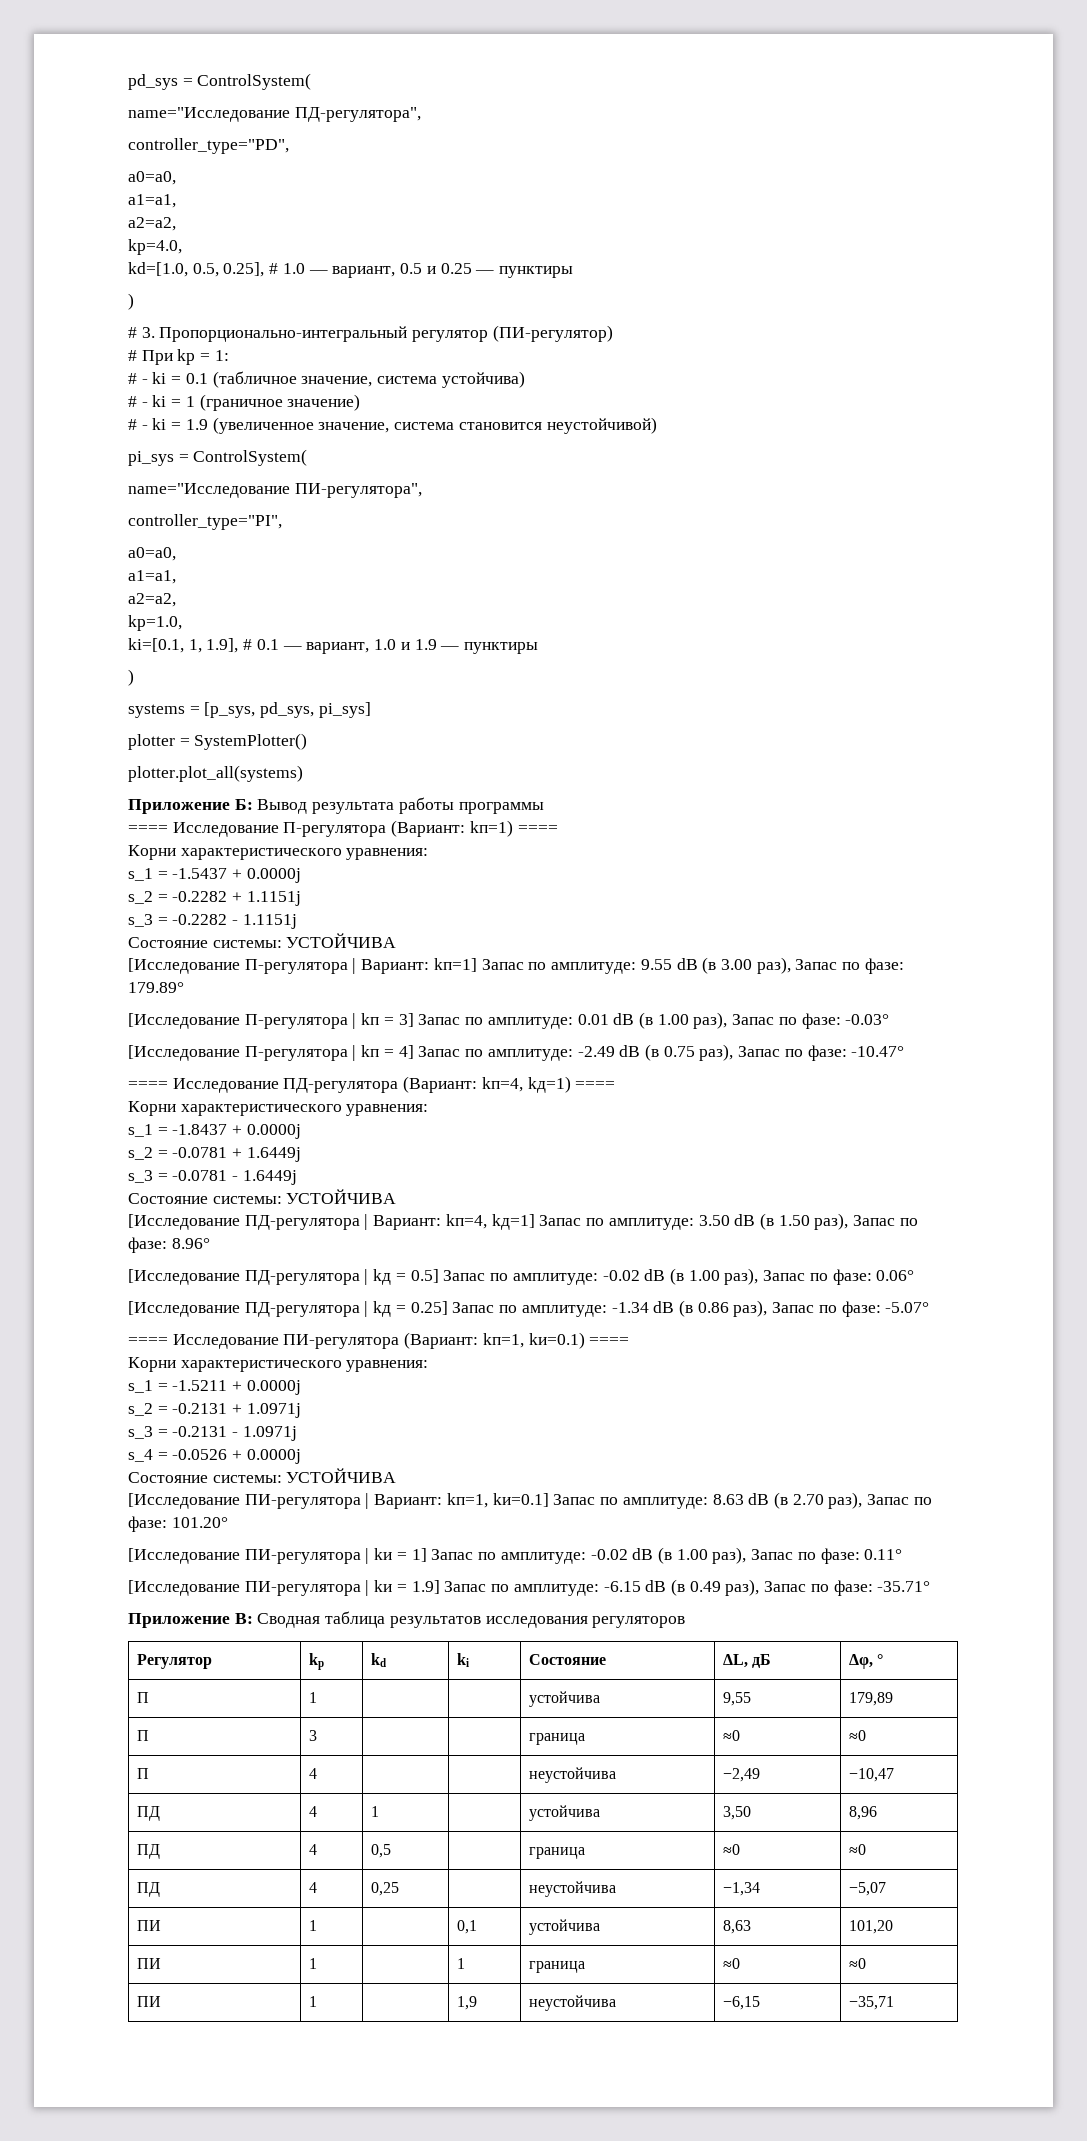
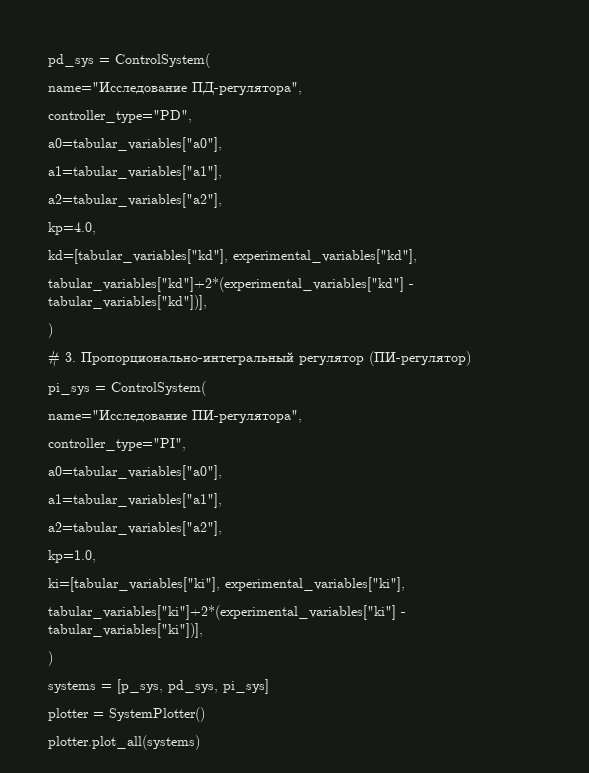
  controller_type="PD",
- a0=a0,
- a1=a1,
- a2=a2,
+ a0=tabular_variables["a0"],
+ a1=tabular_variables["a1"],
+ a2=tabular_variables["a2"],
  kp=4.0,
- kd=[1.0, 0.5, 0.25], # 1.0 — вариант, 0.5 и 0.25 — пунктиры
+ kd=[tabular_variables["kd"], experimental_variables["kd"],
+ tabular_variables["kd"]+2*(experimental_variables["kd"] - tabular_variables["kd"])],
- # При kp = 1:
- # - ki = 0.1 (табличное значение, система устойчива)
- # - ki = 1 (граничное значение)
- # - ki = 1.9 (увеличенное значение, система становится неустойчивой)
  controller_type="PI",
- a0=a0,
- a1=a1,
- a2=a2,
+ a0=tabular_variables["a0"],
+ a1=tabular_variables["a1"],
+ a2=tabular_variables["a2"],
  kp=1.0,
- ki=[0.1, 1, 1.9], # 0.1 — вариант, 1.0 и 1.9 — пунктиры
+ ki=[tabular_variables["ki"], experimental_variables["ki"],
+ tabular_variables["ki"]+2*(experimental_variables["ki"] - tabular_variables["ki"])],
- Приложение Б: Вывод результата работы программы
- ==== Исследование П-регулятора (Вариант: kп=1) ====
- Корни характеристического уравнения:
- s_1 = -1.5437 + 0.0000j
- s_2 = -0.2282 + 1.1151j
- s_3 = -0.2282 - 1.1151j
- Состояние системы: УСТОЙЧИВА
- [Исследование П-регулятора | Вариант: kп=1] Запас по амплитуде: 9.55 dB (в 3.00 раз), Запас по фазе: 179.89°
- [Исследование П-регулятора | kп = 3] Запас по амплитуде: 0.01 dB (в 1.00 раз), Запас по фазе: -0.03°
- [Исследование П-регулятора | kп = 4] Запас по амплитуде: -2.49 dB (в 0.75 раз), Запас по фазе: -10.47°
- ==== Исследование ПД-регулятора (Вариант: kп=4, kд=1) ====
- Корни характеристического уравнения:
- s_1 = -1.8437 + 0.0000j
- s_2 = -0.0781 + 1.6449j
- s_3 = -0.0781 - 1.6449j
- Состояние системы: УСТОЙЧИВА
- [Исследование ПД-регулятора | Вариант: kп=4, kд=1] Запас по амплитуде: 3.50 dB (в 1.50 раз), Запас по фазе: 8.96°
- [Исследование ПД-регулятора | kд = 0.5] Запас по амплитуде: -0.02 dB (в 1.00 раз), Запас по фазе: 0.06°
- [Исследование ПД-регулятора | kд = 0.25] Запас по амплитуде: -1.34 dB (в 0.86 раз), Запас по фазе: -5.07°
- ==== Исследование ПИ-регулятора (Вариант: kп=1, kи=0.1) ====
- Корни характеристического уравнения:
- s_1 = -1.5211 + 0.0000j
- s_2 = -0.2131 + 1.0971j
- s_3 = -0.2131 - 1.0971j
- s_4 = -0.0526 + 0.0000j
- Состояние системы: УСТОЙЧИВА
- [Исследование ПИ-регулятора | Вариант: kп=1, kи=0.1] Запас по амплитуде: 8.63 dB (в 2.70 раз), Запас по фазе: 101.20°
- [Исследование ПИ-регулятора | kи = 1] Запас по амплитуде: -0.02 dB (в 1.00 раз), Запас по фазе: 0.11°
- [Исследование ПИ-регулятора | kи = 1.9] Запас по амплитуде: -6.15 dB (в 0.49 раз), Запас по фазе: -35.71°
- Приложение В: Сводная таблица результатов исследования регуляторов
- Регулятор | kp | kd | ki | Состояние | ΔL, дБ | Δφ, °
- П | 1 | | | устойчива | 9,55 | 179,89
- П | 3 | | | граница | ≈0 | ≈0
- П | 4 | | | неустойчива | −2,49 | −10,47
- ПД | 4 | 1 | | устойчива | 3,50 | 8,96
- ПД | 4 | 0,5 | | граница | ≈0 | ≈0
- ПД | 4 | 0,25 | | неустойчива | −1,34 | −5,07
- ПИ | 1 | | 0,1 | устойчива | 8,63 | 101,20
- ПИ | 1 | | 1 | граница | ≈0 | ≈0
- ПИ | 1 | | 1,9 | неустойчива | −6,15 | −35,71

